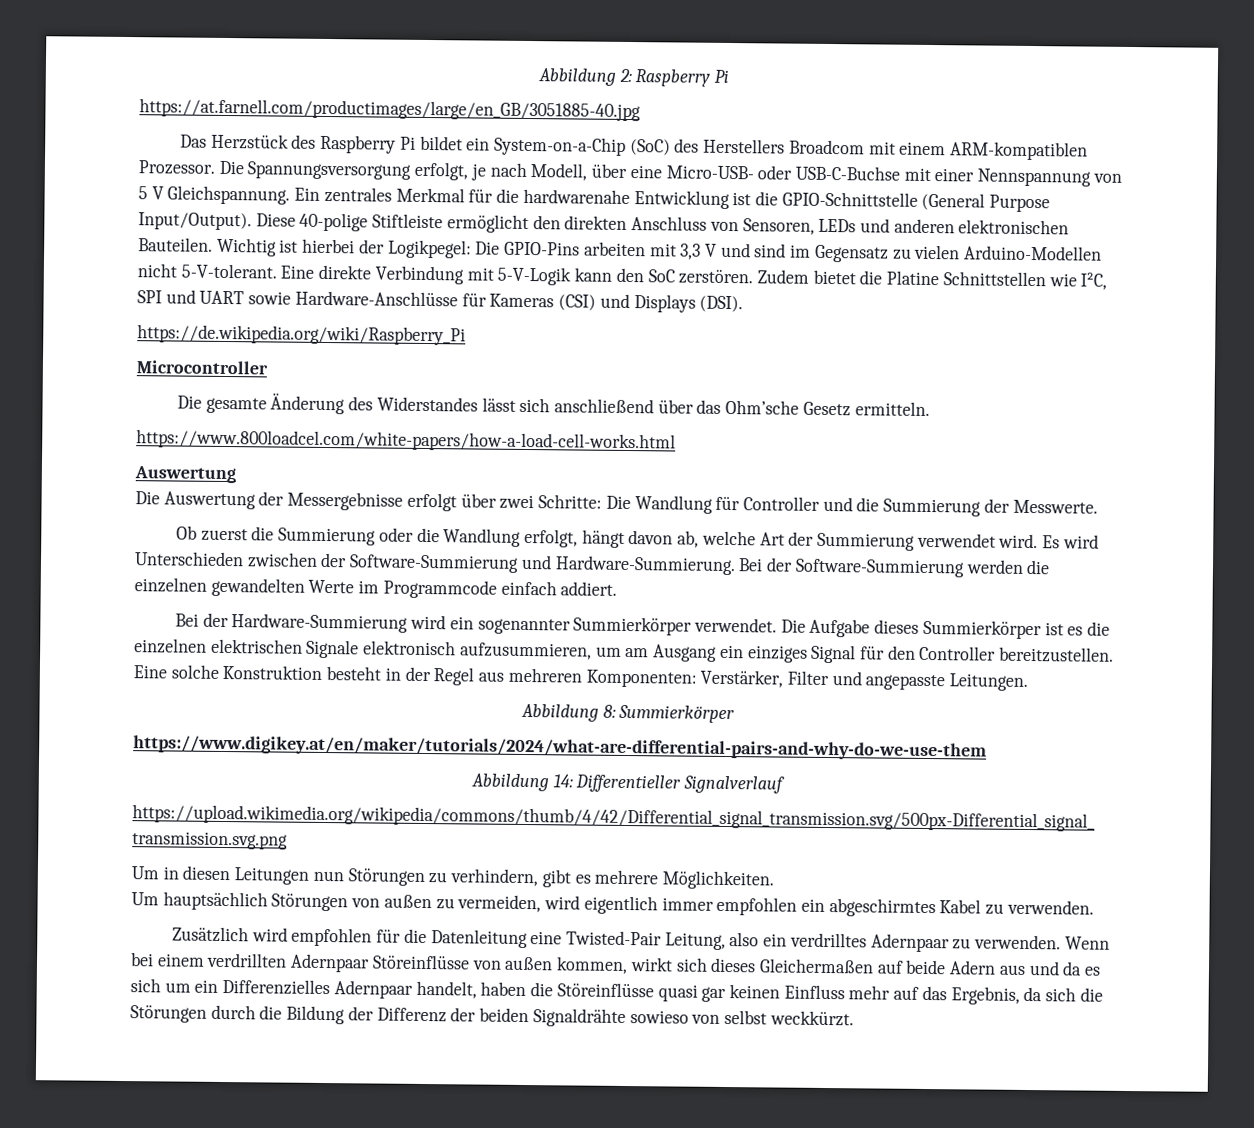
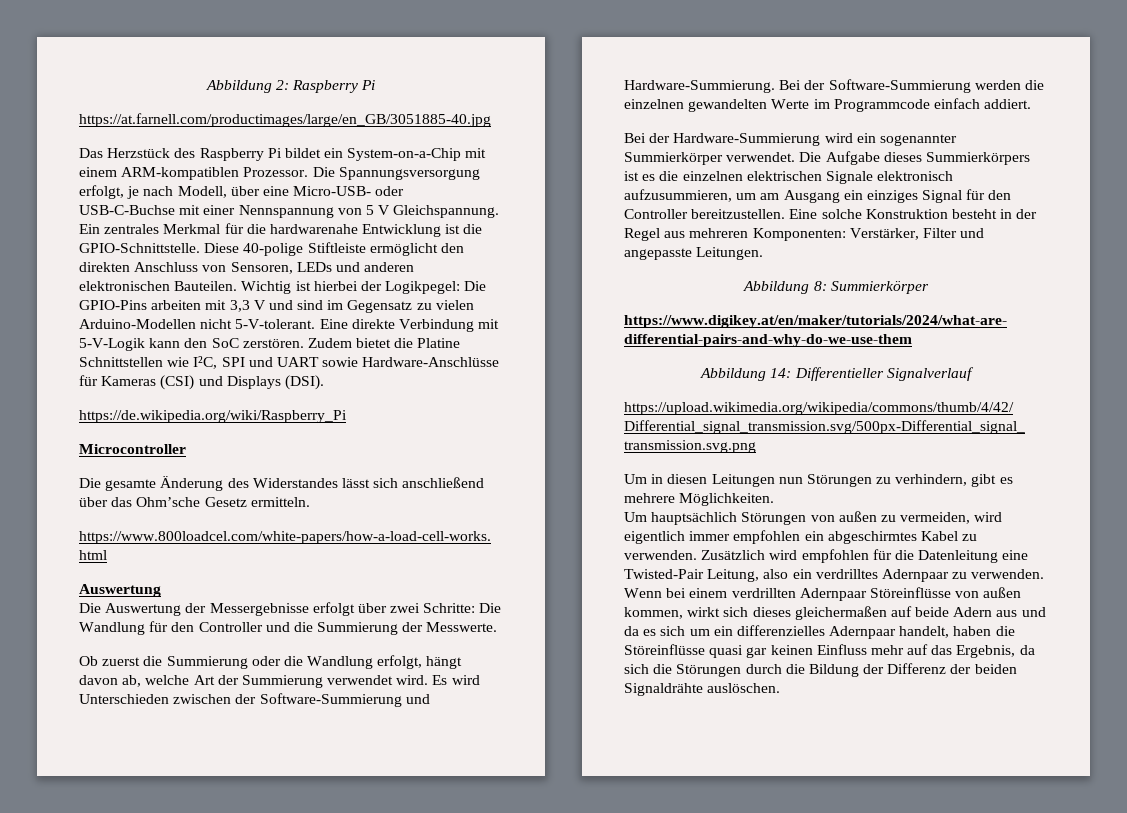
- Das Herzstück des Raspberry Pi bildet ein System-on-a-Chip (SoC) des Herstellers Broadcom mit einem ARM-kompatiblen Prozessor.
+ Das Herzstück des Raspberry Pi bildet ein System-on-a-Chip mit einem ARM-kompatiblen Prozessor.
- Ein zentrales Merkmal für die hardwarenahe Entwicklung ist die GPIO-Schnittstelle (General Purpose Input/Output).
+ Ein zentrales Merkmal für die hardwarenahe Entwicklung ist die GPIO-Schnittstelle.
- Die Auswertung der Messergebnisse erfolgt über zwei Schritte: Die Wandlung für Controller und die Summierung der Messwerte.
+ Die Auswertung der Messergebnisse erfolgt über zwei Schritte: Die Wandlung für den Controller und die Summierung der Messwerte.
- Die Aufgabe dieses Summierkörper ist es die einzelnen elektrischen Signale elektronisch aufzusummieren, um am Ausgang ein einziges Signal für den Controller bereitzustellen.
+ Die Aufgabe dieses Summierkörpers ist es die einzelnen elektrischen Signale elektronisch aufzusummieren, um am Ausgang ein einziges Signal für den Controller bereitzustellen.
- Um hauptsächlich Störungen von außen zu vermeiden, wird eigentlich immer empfohlen ein abgeschirmtes Kabel zu verwenden.
- Zusätzlich wird empfohlen für die Datenleitung eine Twisted-Pair Leitung, also ein verdrilltes Adernpaar zu verwenden.
+ Um hauptsächlich Störungen von außen zu vermeiden, wird eigentlich immer empfohlen ein abgeschirmtes Kabel zu verwenden. Zusätzlich wird empfohlen für die Datenleitung eine Twisted-Pair Leitung, also ein verdrilltes Adernpaar zu verwenden.
- Wenn bei einem verdrillten Adernpaar Störeinflüsse von außen kommen, wirkt sich dieses Gleichermaßen auf beide Adern aus und da es sich um ein Differenzielles Adernpaar handelt, haben die Störeinflüsse quasi gar keinen Einfluss mehr auf das Ergebnis, da sich die Störungen durch die Bildung der Differenz der beiden Signaldrähte sowieso von selbst weckkürzt.
+ Wenn bei einem verdrillten Adernpaar Störeinflüsse von außen kommen, wirkt sich dieses gleichermaßen auf beide Adern aus und da es sich um ein differenzielles Adernpaar handelt, haben die Störeinflüsse quasi gar keinen Einfluss mehr auf das Ergebnis, da sich die Störungen durch die Bildung der Differenz der beiden Signaldrähte auslöschen.

